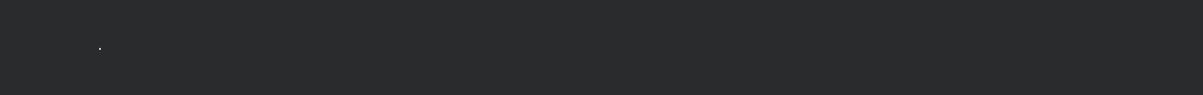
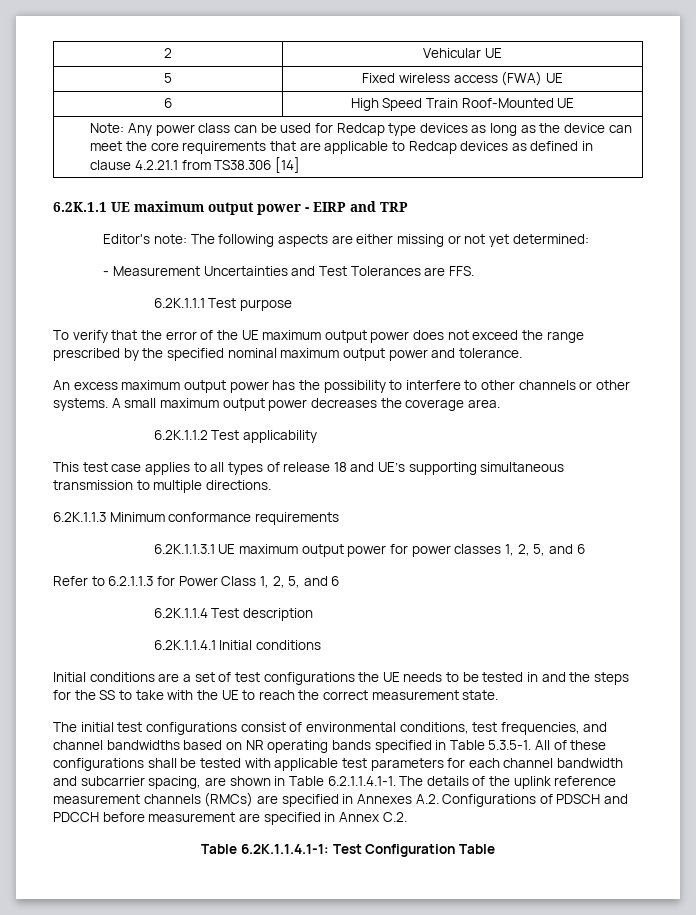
- .
+ 2 | Vehicular UE
+ 5 | Fixed wireless access (FWA) UE
+ 6 | High Speed Train Roof-Mounted UE
+ Note: Any power class can be used for Redcap type devices as long as the device can meet the core requirements that are applicable to Redcap devices as defined in clause 4.2.21.1 from TS38.306 [14]
+ 6.2K.1.1 UE maximum output power - EIRP and TRP
+ Editor's note: The following aspects are either missing or not yet determined:
+ - Measurement Uncertainties and Test Tolerances are FFS.
+ 6.2K.1.1.1 Test purpose
+ To verify that the error of the UE maximum output power does not exceed the range prescribed by the specified nominal maximum output power and tolerance.
+ An excess maximum output power has the possibility to interfere to other channels or other systems. A small maximum output power decreases the coverage area.
+ 6.2K.1.1.2 Test applicability
+ This test case applies to all types of release 18 and UE’s supporting simultaneous transmission to multiple directions.
+ 6.2K.1.1.3 Minimum conformance requirements
+ 6.2K.1.1.3.1 UE maximum output power for power classes 1, 2, 5, and 6
+ Refer to 6.2.1.1.3 for Power Class 1, 2, 5, and 6
+ 6.2K.1.1.4 Test description
+ 6.2K.1.1.4.1 Initial conditions
+ Initial conditions are a set of test configurations the UE needs to be tested in and the steps for the SS to take with the UE to reach the correct measurement state.
+ The initial test configurations consist of environmental conditions, test frequencies, and channel bandwidths based on NR operating bands specified in Table 5.3.5-1. All of these configurations shall be tested with applicable test parameters for each channel bandwidth and subcarrier spacing, are shown in Table 6.2.1.1.4.1-1. The details of the uplink reference measurement channels (RMCs) are specified in Annexes A.2. Configurations of PDSCH and PDCCH before measurement are specified in Annex C.2.
+ Table 6.2K.1.1.4.1-1: Test Configuration Table

